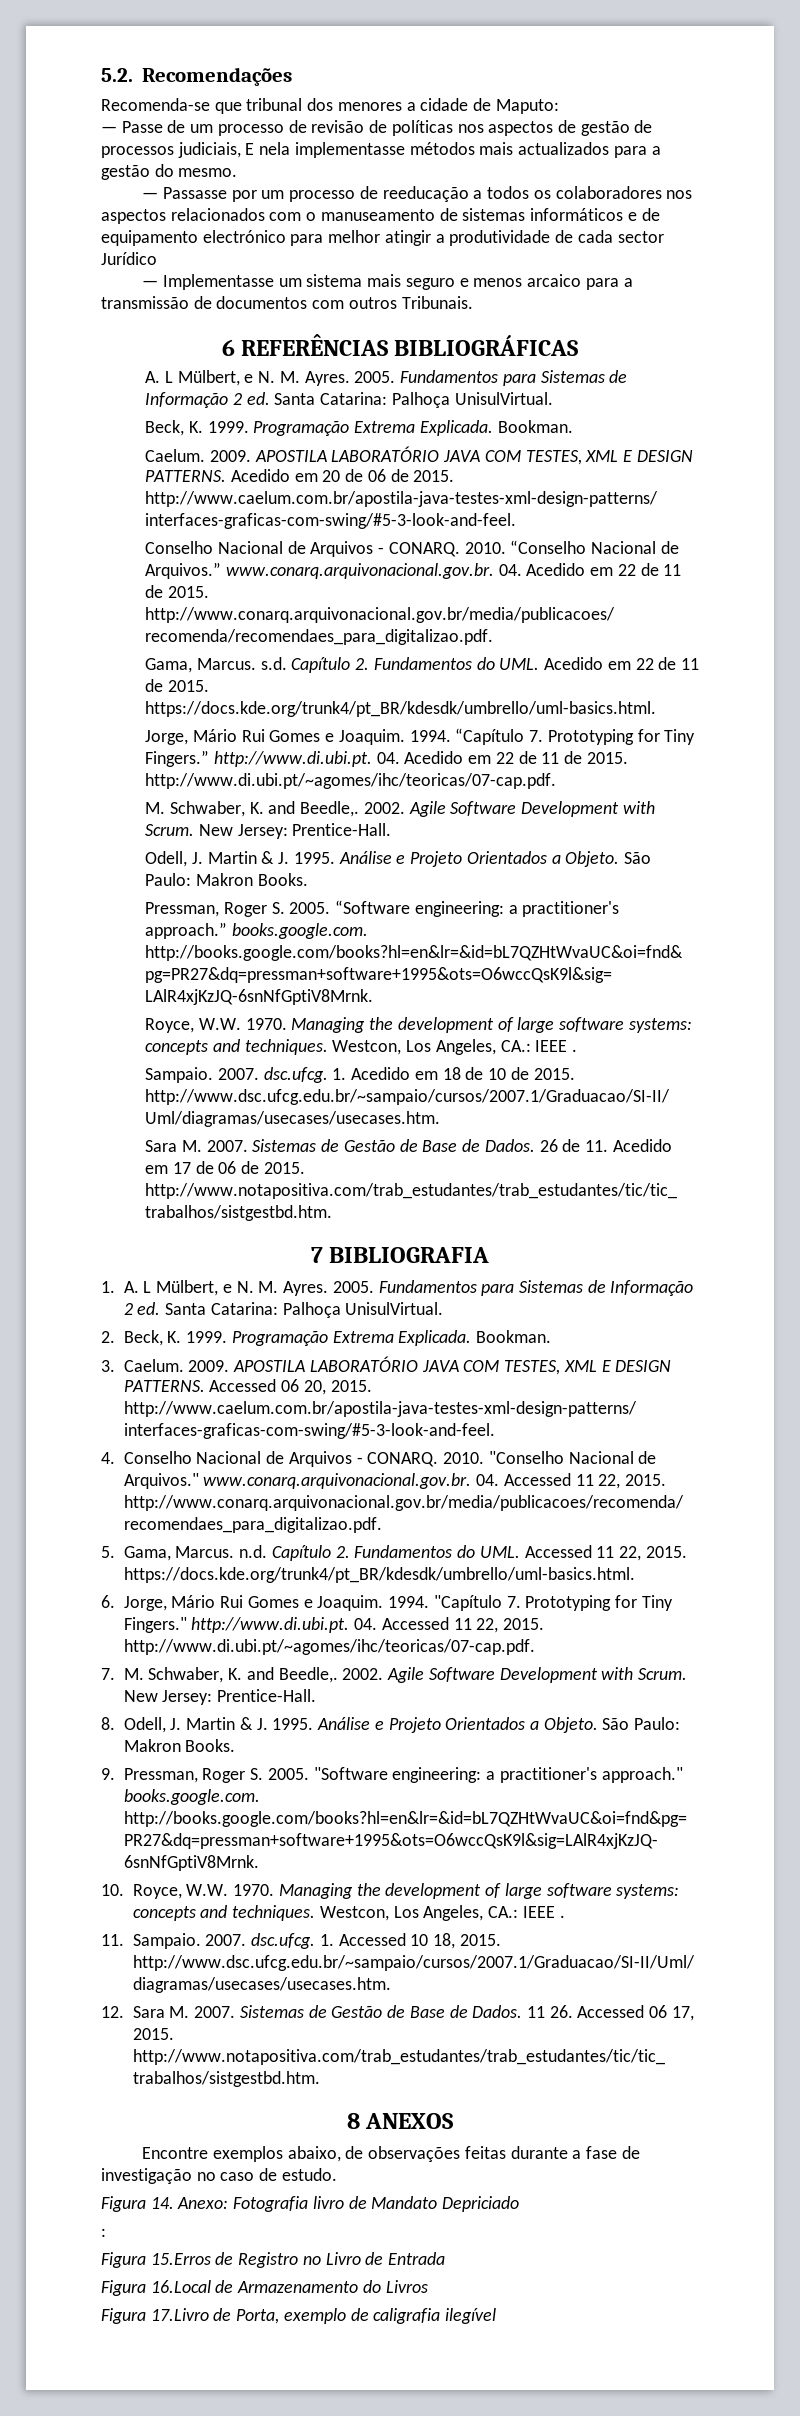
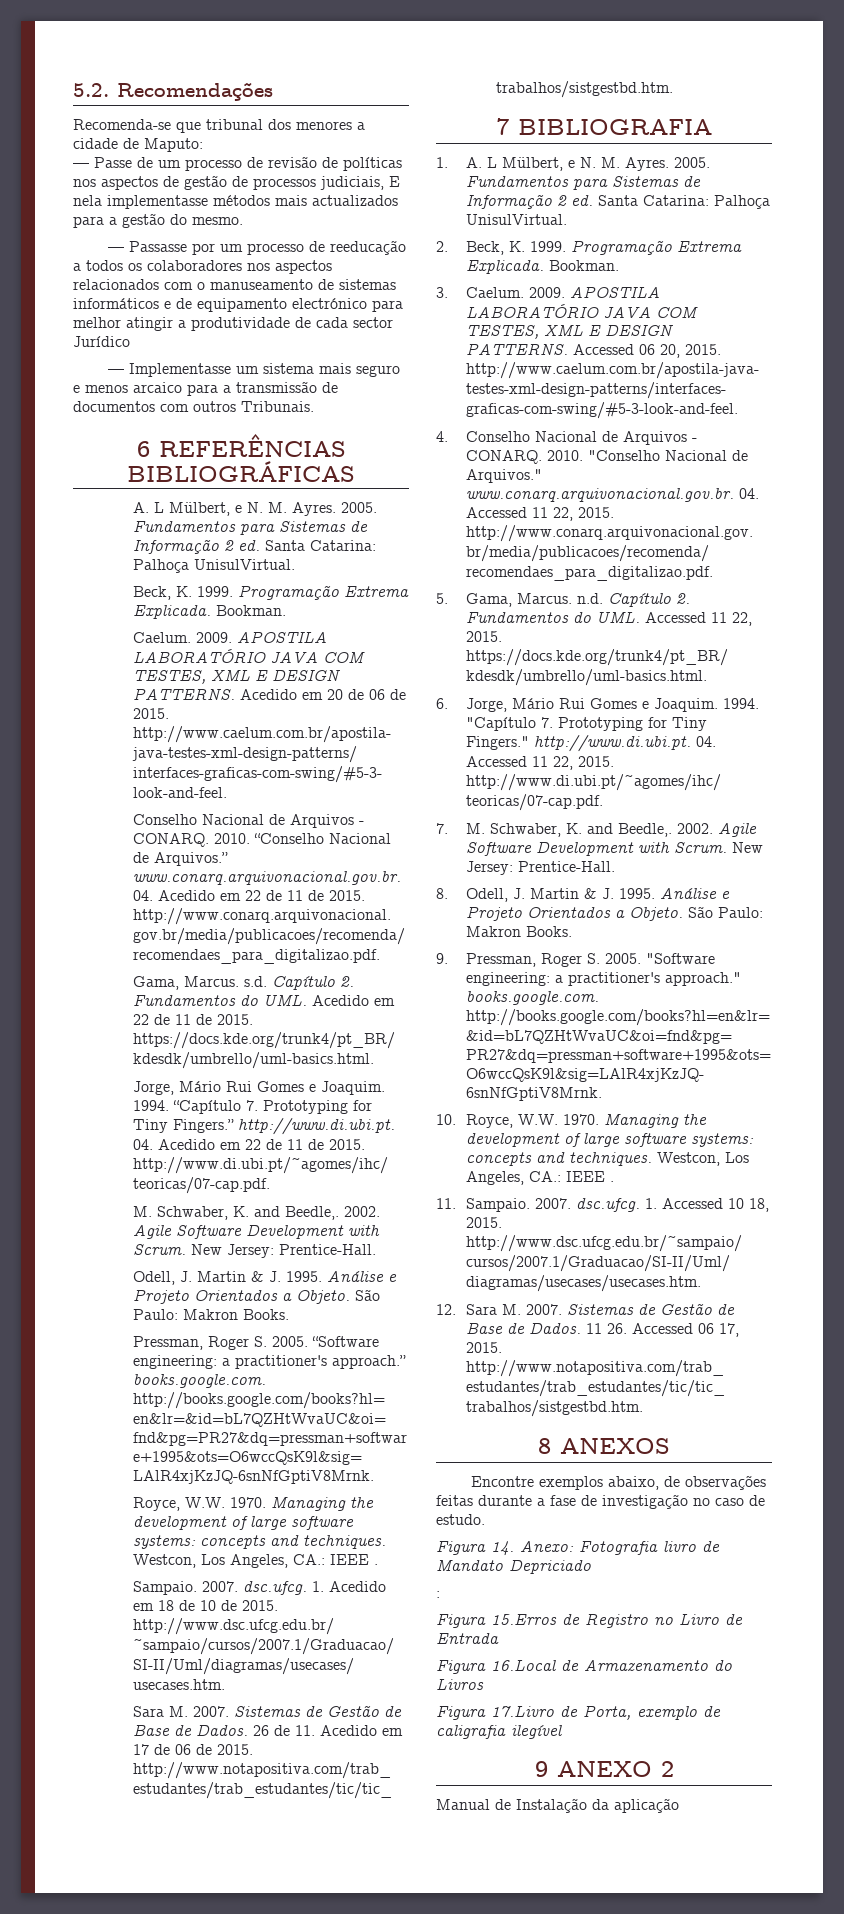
+ 9 ANEXO 2
+ Manual de Instalação da aplicação

